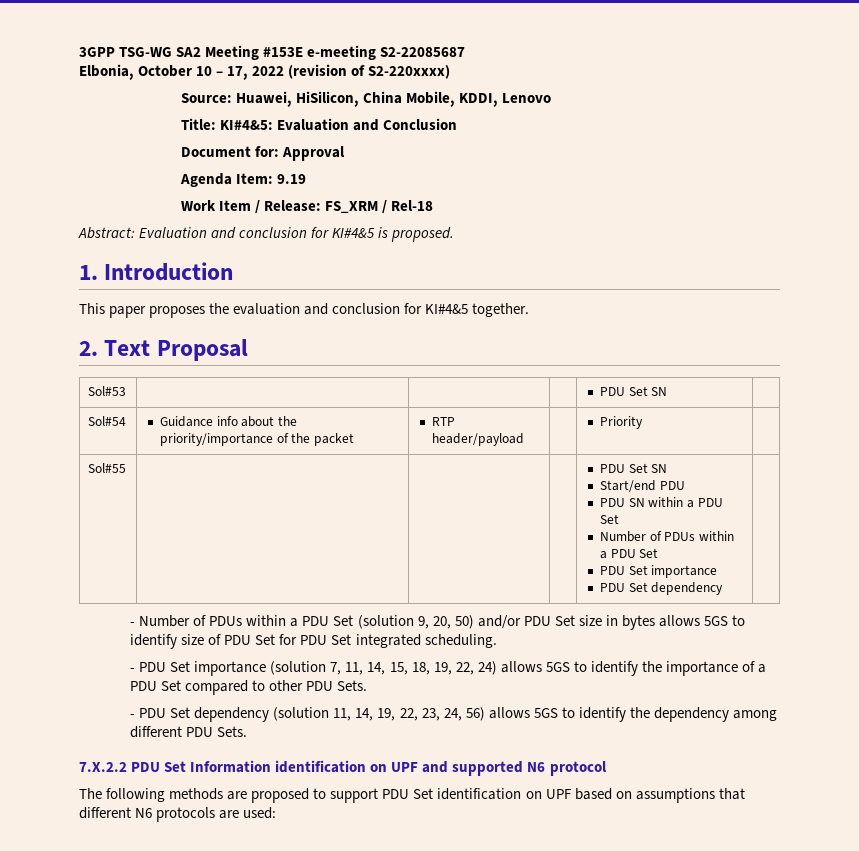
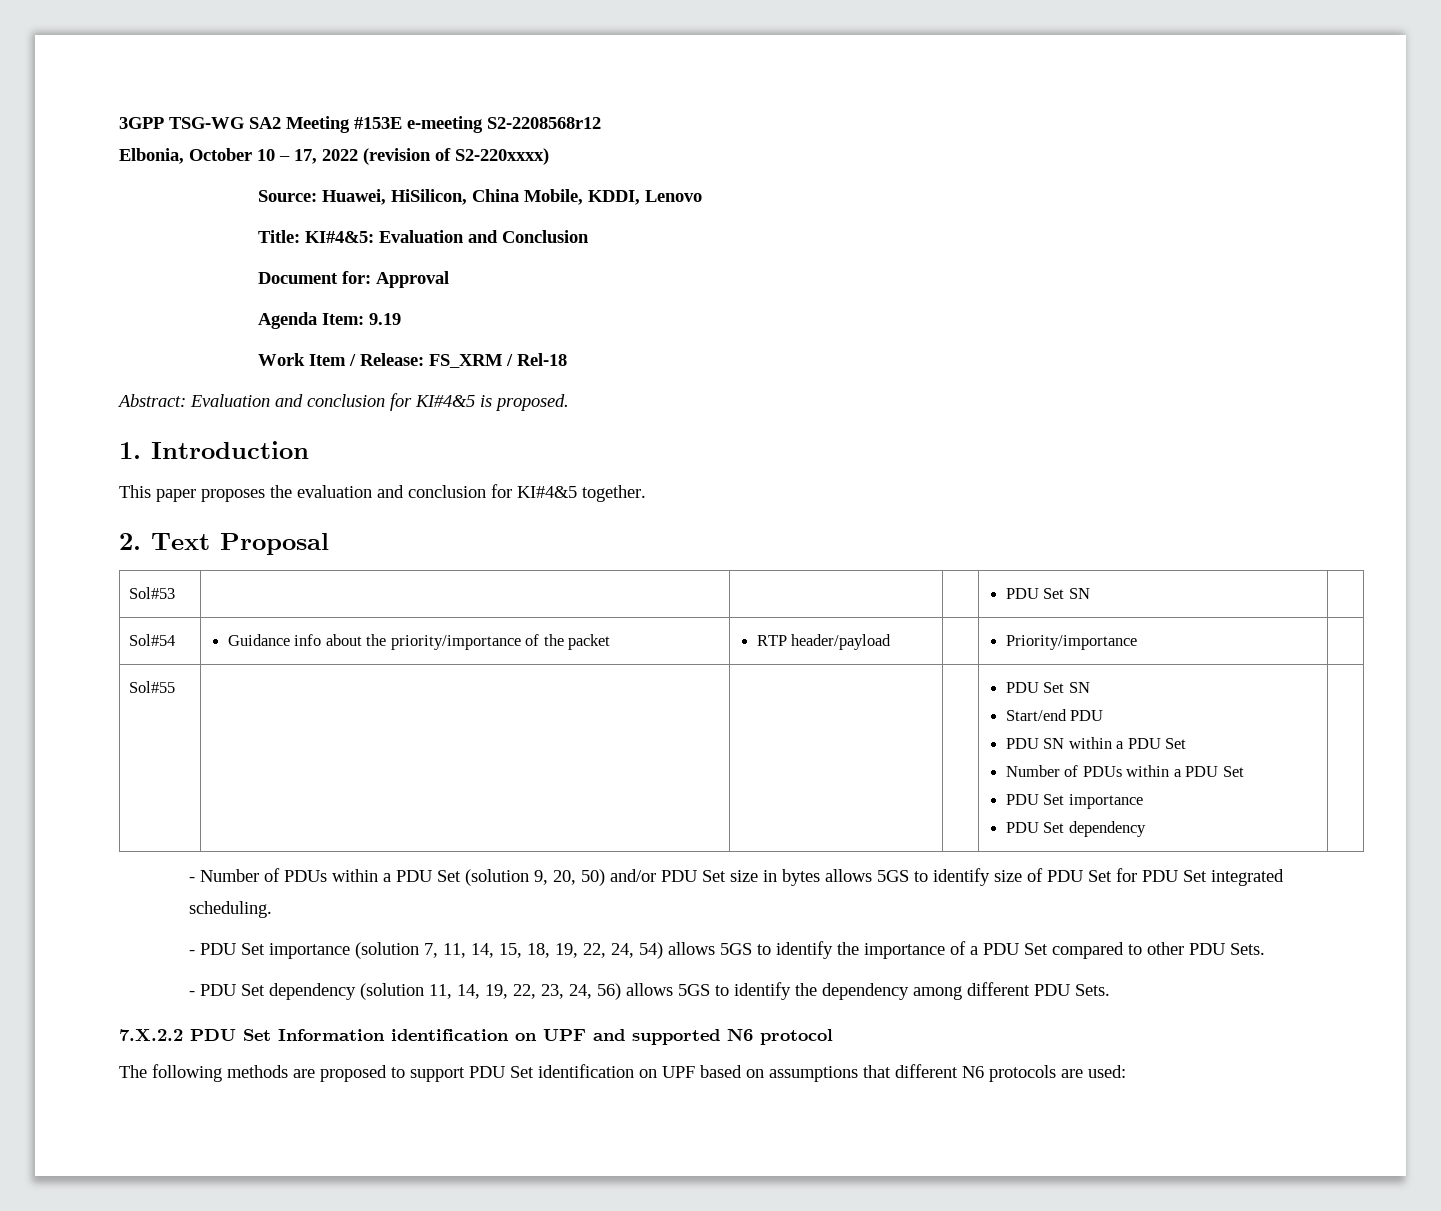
- 3GPP TSG-WG SA2 Meeting #153E e-meeting S2-22085687
+ 3GPP TSG-WG SA2 Meeting #153E e-meeting S2-2208568r12
- Sol#54 | Guidance info about the priority/importance of the packet | RTP header/payload | | Priority |
+ Sol#54 | Guidance info about the priority/importance of the packet | RTP header/payload | | Priority/importance |
- - PDU Set importance (solution 7, 11, 14, 15, 18, 19, 22, 24) allows 5GS to identify the importance of a PDU Set compared to other PDU Sets.
+ - PDU Set importance (solution 7, 11, 14, 15, 18, 19, 22, 24, 54) allows 5GS to identify the importance of a PDU Set compared to other PDU Sets.

